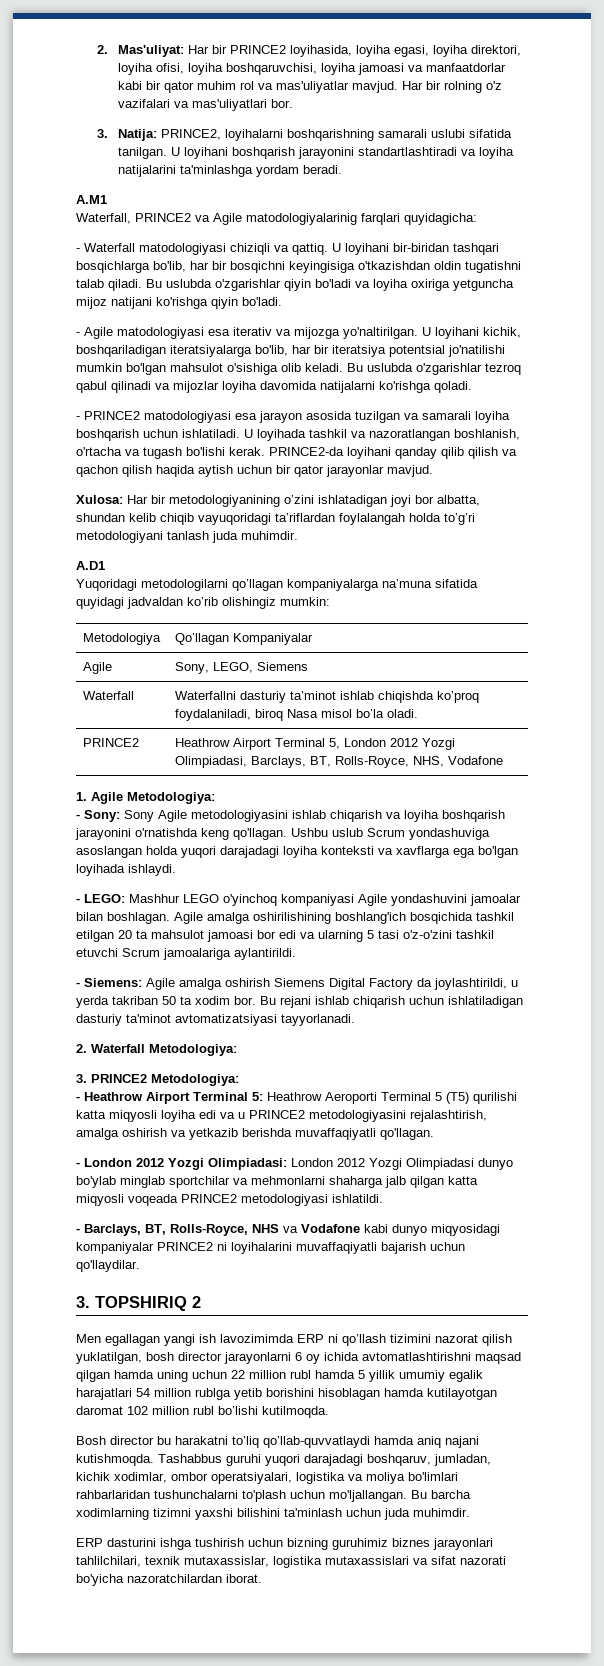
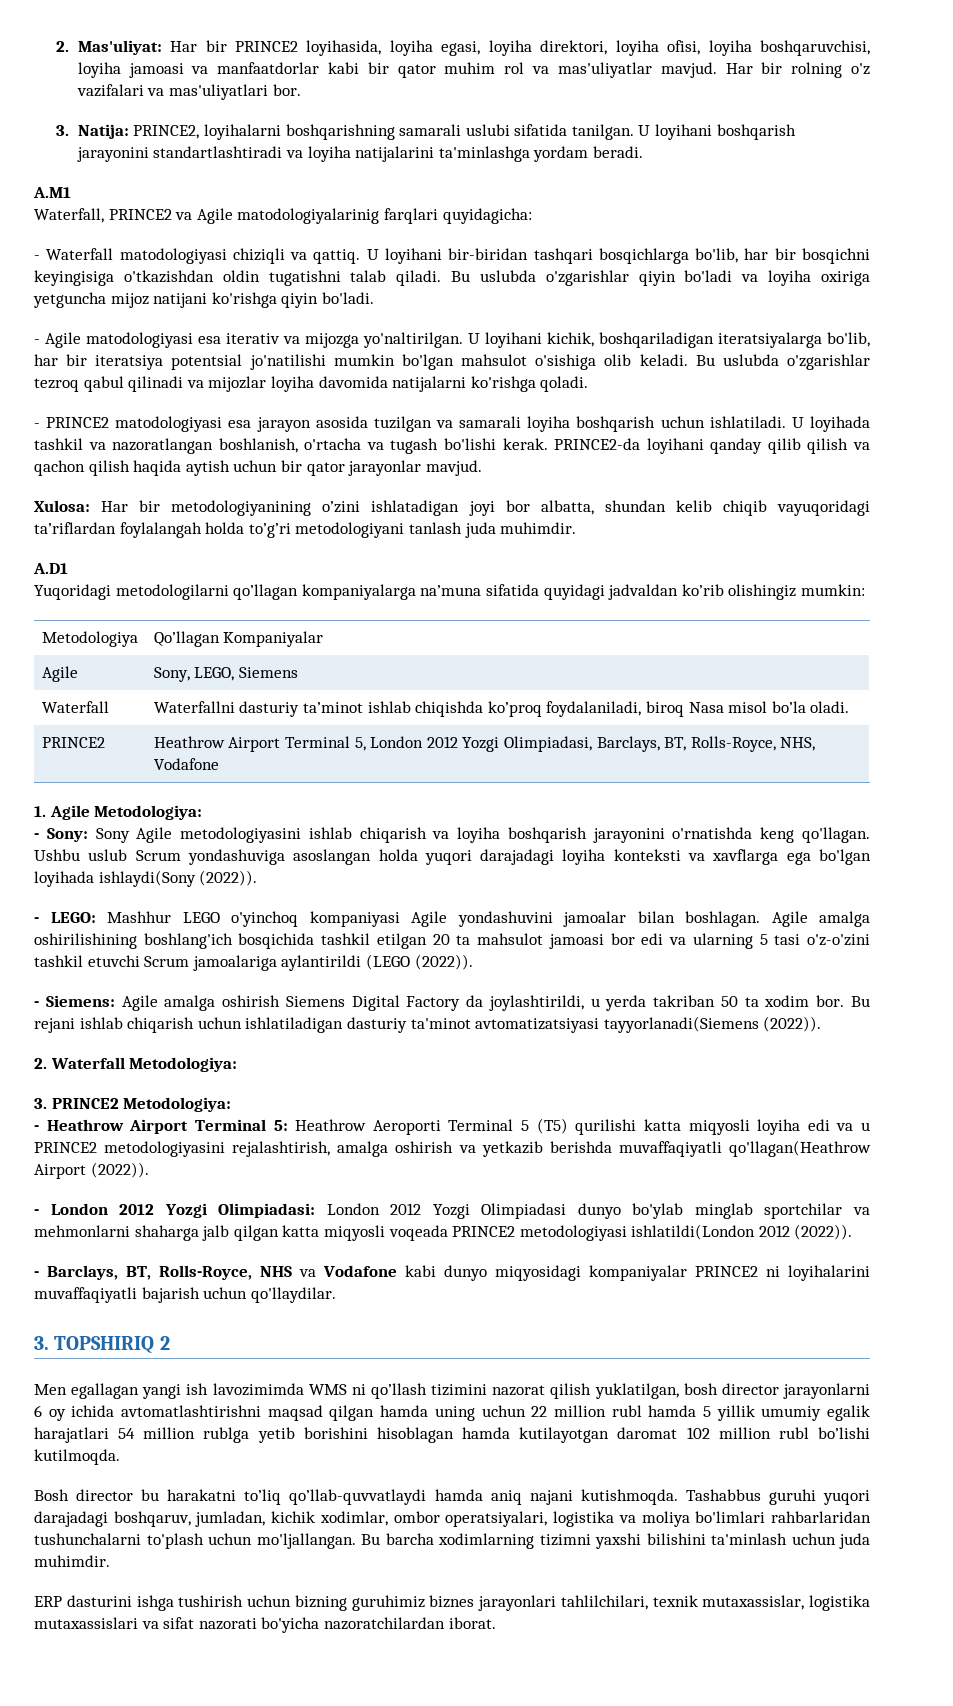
- Ushbu uslub Scrum yondashuviga asoslangan holda yuqori darajadagi loyiha konteksti va xavflarga ega bo'lgan loyihada ishlaydi.
+ Ushbu uslub Scrum yondashuviga asoslangan holda yuqori darajadagi loyiha konteksti va xavflarga ega bo'lgan loyihada ishlaydi(Sony (2022)).
- Agile amalga oshirilishining boshlang'ich bosqichida tashkil etilgan 20 ta mahsulot jamoasi bor edi va ularning 5 tasi o'z-o'zini tashkil etuvchi Scrum jamoalariga aylantirildi.
+ Agile amalga oshirilishining boshlang'ich bosqichida tashkil etilgan 20 ta mahsulot jamoasi bor edi va ularning 5 tasi o'z-o'zini tashkil etuvchi Scrum jamoalariga aylantirildi (LEGO (2022)).
- Bu rejani ishlab chiqarish uchun ishlatiladigan dasturiy ta'minot avtomatizatsiyasi tayyorlanadi.
+ Bu rejani ishlab chiqarish uchun ishlatiladigan dasturiy ta'minot avtomatizatsiyasi tayyorlanadi(Siemens (2022)).
- - Heathrow Airport Terminal 5: Heathrow Aeroporti Terminal 5 (T5) qurilishi katta miqyosli loyiha edi va u PRINCE2 metodologiyasini rejalashtirish, amalga oshirish va yetkazib berishda muvaffaqiyatli qo'llagan.
+ - Heathrow Airport Terminal 5: Heathrow Aeroporti Terminal 5 (T5) qurilishi katta miqyosli loyiha edi va u PRINCE2 metodologiyasini rejalashtirish, amalga oshirish va yetkazib berishda muvaffaqiyatli qo'llagan(Heathrow Airport (2022)).
- - London 2012 Yozgi Olimpiadasi: London 2012 Yozgi Olimpiadasi dunyo bo'ylab minglab sportchilar va mehmonlarni shaharga jalb qilgan katta miqyosli voqeada PRINCE2 metodologiyasi ishlatildi.
+ - London 2012 Yozgi Olimpiadasi: London 2012 Yozgi Olimpiadasi dunyo bo'ylab minglab sportchilar va mehmonlarni shaharga jalb qilgan katta miqyosli voqeada PRINCE2 metodologiyasi ishlatildi(London 2012 (2022)).
- Men egallagan yangi ish lavozimimda ERP ni qo’llash tizimini nazorat qilish yuklatilgan, bosh director jarayonlarni 6 oy ichida avtomatlashtirishni maqsad qilgan hamda uning uchun 22 million rubl hamda 5 yillik umumiy egalik harajatlari 54 million rublga yetib borishini hisoblagan hamda kutilayotgan daromat 102 million rubl bo’lishi kutilmoqda.
+ Men egallagan yangi ish lavozimimda WMS ni qo’llash tizimini nazorat qilish yuklatilgan, bosh director jarayonlarni 6 oy ichida avtomatlashtirishni maqsad qilgan hamda uning uchun 22 million rubl hamda 5 yillik umumiy egalik harajatlari 54 million rublga yetib borishini hisoblagan hamda kutilayotgan daromat 102 million rubl bo’lishi kutilmoqda.

